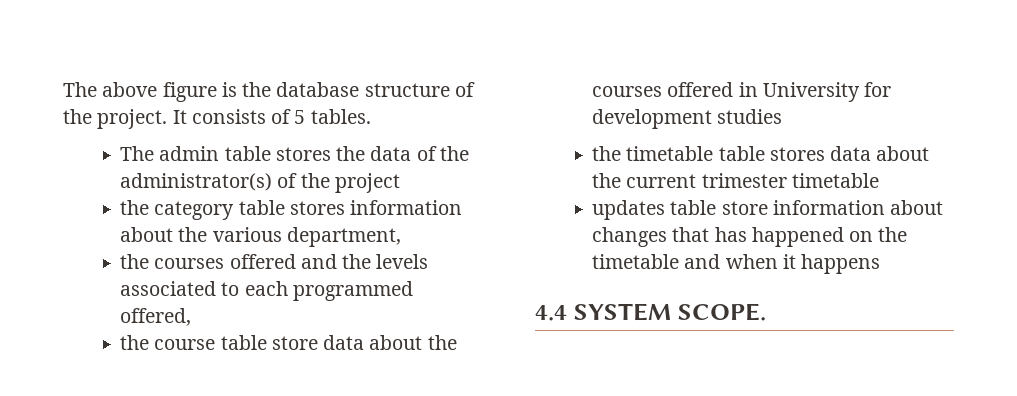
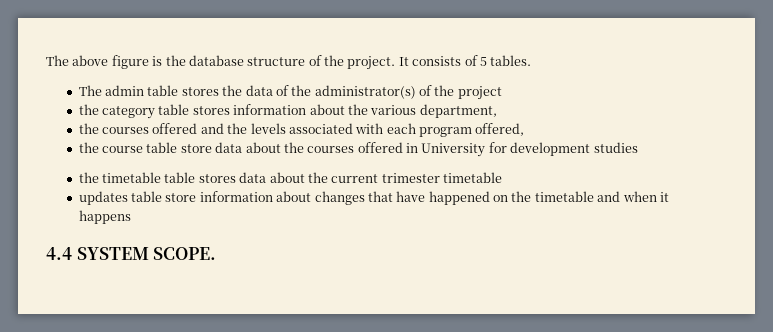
- the courses offered and the levels associated to each programmed offered,
+ the courses offered and the levels associated with each program offered,
- updates table store information about changes that has happened on the timetable and when it happens
+ updates table store information about changes that have happened on the timetable and when it happens

